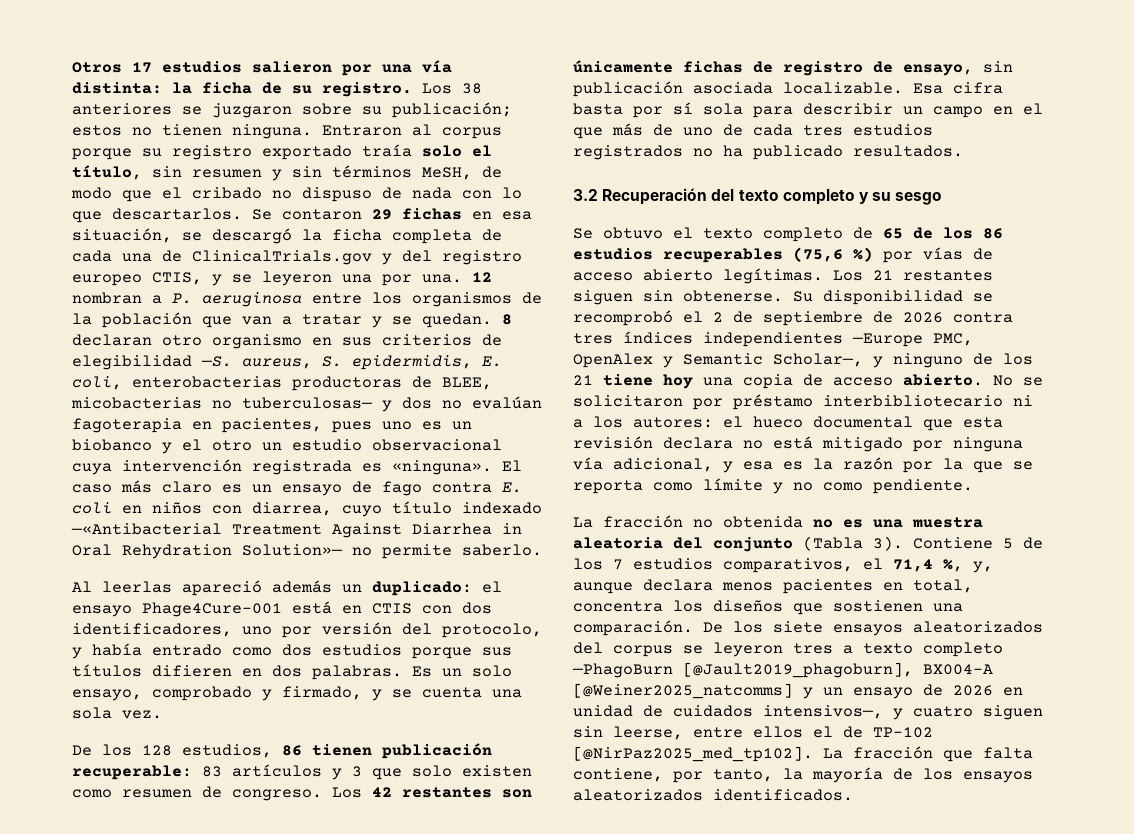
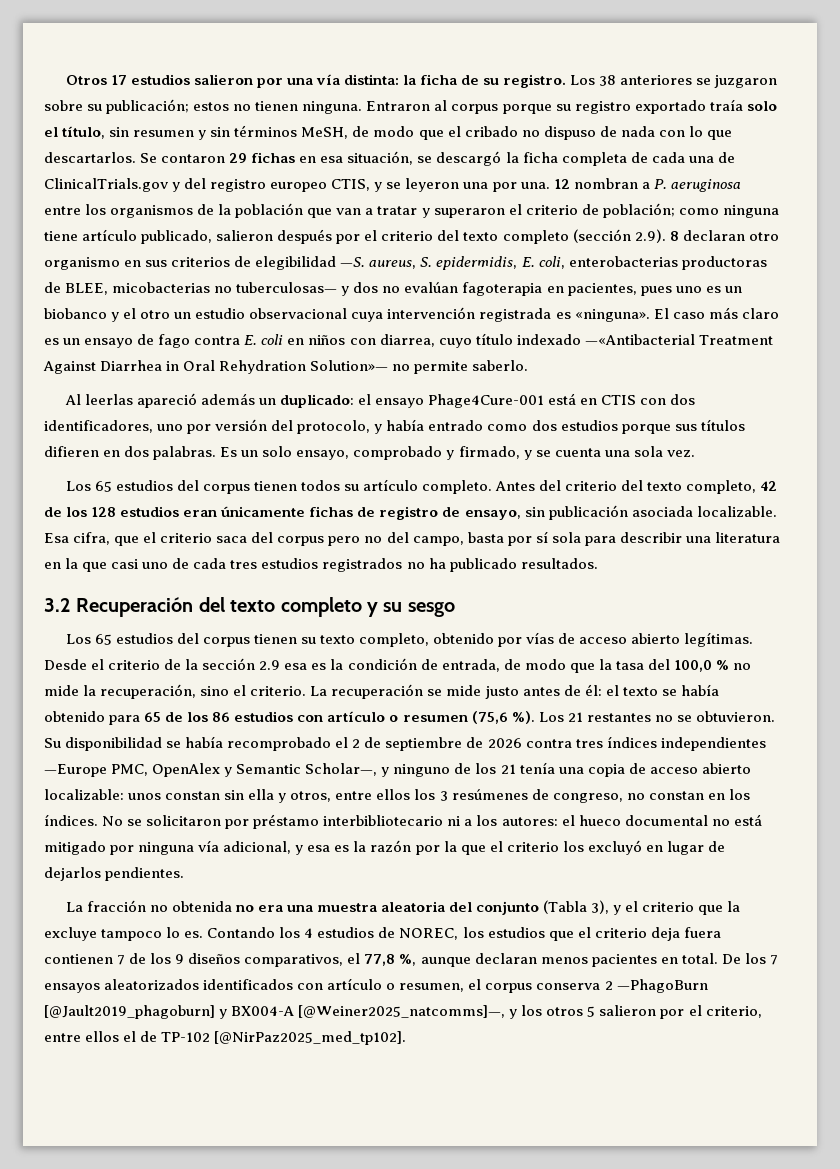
- 12 nombran a P. aeruginosa entre los organismos de la población que van a tratar y se quedan. 8 declaran otro organismo en sus criterios de elegibilidad —S. aureus, S. epidermidis, E. coli, enterobacterias productoras de BLEE, micobacterias no tuberculosas— y dos no evalúan fagoterapia en pacientes, pues uno es un biobanco y el otro un estudio observacional cuya intervención registrada es «ninguna».
+ 12 nombran a P. aeruginosa entre los organismos de la población que van a tratar y superaron el criterio de población; como ninguna tiene artículo publicado, salieron después por el criterio del texto completo (sección 2.9). 8 declaran otro organismo en sus criterios de elegibilidad —S. aureus, S. epidermidis, E. coli, enterobacterias productoras de BLEE, micobacterias no tuberculosas— y dos no evalúan fagoterapia en pacientes, pues uno es un biobanco y el otro un estudio observacional cuya intervención registrada es «ninguna».
- De los 128 estudios, 86 tienen publicación recuperable: 83 artículos y 3 que solo existen como resumen de congreso. Los 42 restantes son únicamente fichas de registro de ensayo, sin publicación asociada localizable.
+ Los 65 estudios del corpus tienen todos su artículo completo. Antes del criterio del texto completo, 42 de los 128 estudios eran únicamente fichas de registro de ensayo, sin publicación asociada localizable.
- Esa cifra basta por sí sola para describir un campo en el que más de uno de cada tres estudios registrados no ha publicado resultados.
+ Esa cifra, que el criterio saca del corpus pero no del campo, basta por sí sola para describir una literatura en la que casi uno de cada tres estudios registrados no ha publicado resultados.
- Se obtuvo el texto completo de 65 de los 86 estudios recuperables (75,6 %) por vías de acceso abierto legítimas.
+ Los 65 estudios del corpus tienen su texto completo, obtenido por vías de acceso abierto legítimas.
- Los 21 restantes siguen sin obtenerse.
+ Desde el criterio de la sección 2.9 esa es la condición de entrada, de modo que la tasa del 100,0 % no mide la recuperación, sino el criterio. La recuperación se mide justo antes de él: el texto se había obtenido para 65 de los 86 estudios con artículo o resumen (75,6 %). Los 21 restantes no se obtuvieron.
- Su disponibilidad se recomprobó el 2 de septiembre de 2026 contra tres índices independientes —Europe PMC, OpenAlex y Semantic Scholar—, y ninguno de los 21 tiene hoy una copia de acceso abierto.
+ Su disponibilidad se había recomprobado el 2 de septiembre de 2026 contra tres índices independientes —Europe PMC, OpenAlex y Semantic Scholar—, y ninguno de los 21 tenía una copia de acceso abierto localizable: unos constan sin ella y otros, entre ellos los 3 resúmenes de congreso, no constan en los índices.
- No se solicitaron por préstamo interbibliotecario ni a los autores: el hueco documental que esta revisión declara no está mitigado por ninguna vía adicional, y esa es la razón por la que se reporta como límite y no como pendiente.
+ No se solicitaron por préstamo interbibliotecario ni a los autores: el hueco documental no está mitigado por ninguna vía adicional, y esa es la razón por la que el criterio los excluyó en lugar de dejarlos pendientes.
- La fracción no obtenida no es una muestra aleatoria del conjunto (Tabla 3). Contiene 5 de los 7 estudios comparativos, el 71,4 %, y, aunque declara menos pacientes en total, concentra los diseños que sostienen una comparación. De los siete ensayos aleatorizados del corpus se leyeron tres a texto completo —PhagoBurn [@Jault2019_phagoburn], BX004-A [@Weiner2025_natcomms] y un ensayo de 2026 en unidad de cuidados intensivos—, y cuatro siguen sin leerse, entre ellos el de TP-102 [@NirPaz2025_med_tp102]. La fracción que falta contiene, por tanto, la mayoría de los ensayos aleatorizados identificados.
+ La fracción no obtenida no era una muestra aleatoria del conjunto (Tabla 3), y el criterio que la excluye tampoco lo es. Contando los 4 estudios de NOREC, los estudios que el criterio deja fuera contienen 7 de los 9 diseños comparativos, el 77,8 %, aunque declaran menos pacientes en total. De los 7 ensayos aleatorizados identificados con artículo o resumen, el corpus conserva 2 —PhagoBurn [@Jault2019_phagoburn] y BX004-A [@Weiner2025_natcomms]—, y los otros 5 salieron por el criterio, entre ellos el de TP-102 [@NirPaz2025_med_tp102].

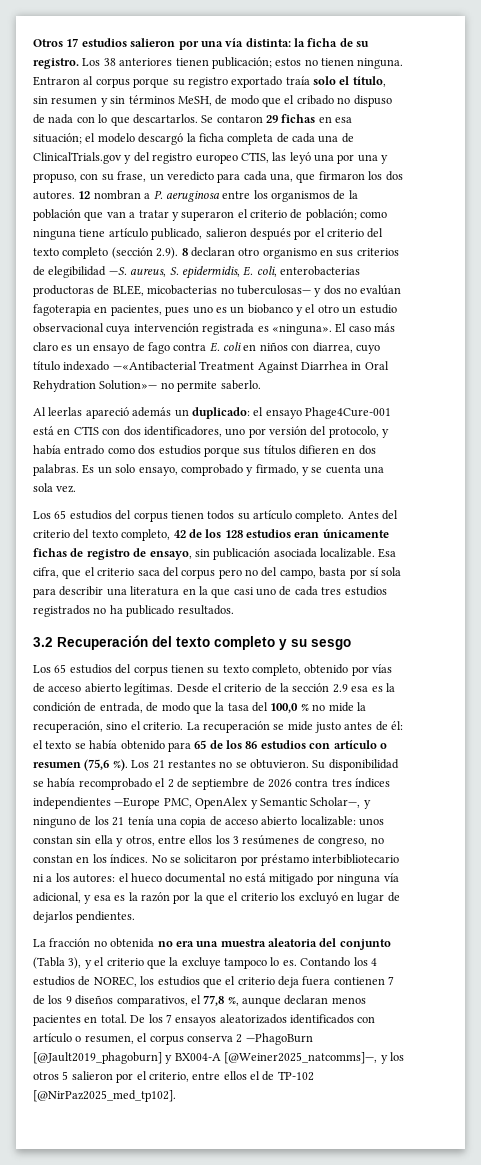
- Los 38 anteriores se juzgaron sobre su publicación; estos no tienen ninguna.
+ Los 38 anteriores tienen publicación; estos no tienen ninguna.
- Se contaron 29 fichas en esa situación, se descargó la ficha completa de cada una de ClinicalTrials.gov y del registro europeo CTIS, y se leyeron una por una.
+ Se contaron 29 fichas en esa situación; el modelo descargó la ficha completa de cada una de ClinicalTrials.gov y del registro europeo CTIS, las leyó una por una y propuso, con su frase, un veredicto para cada una, que firmaron los dos autores.

